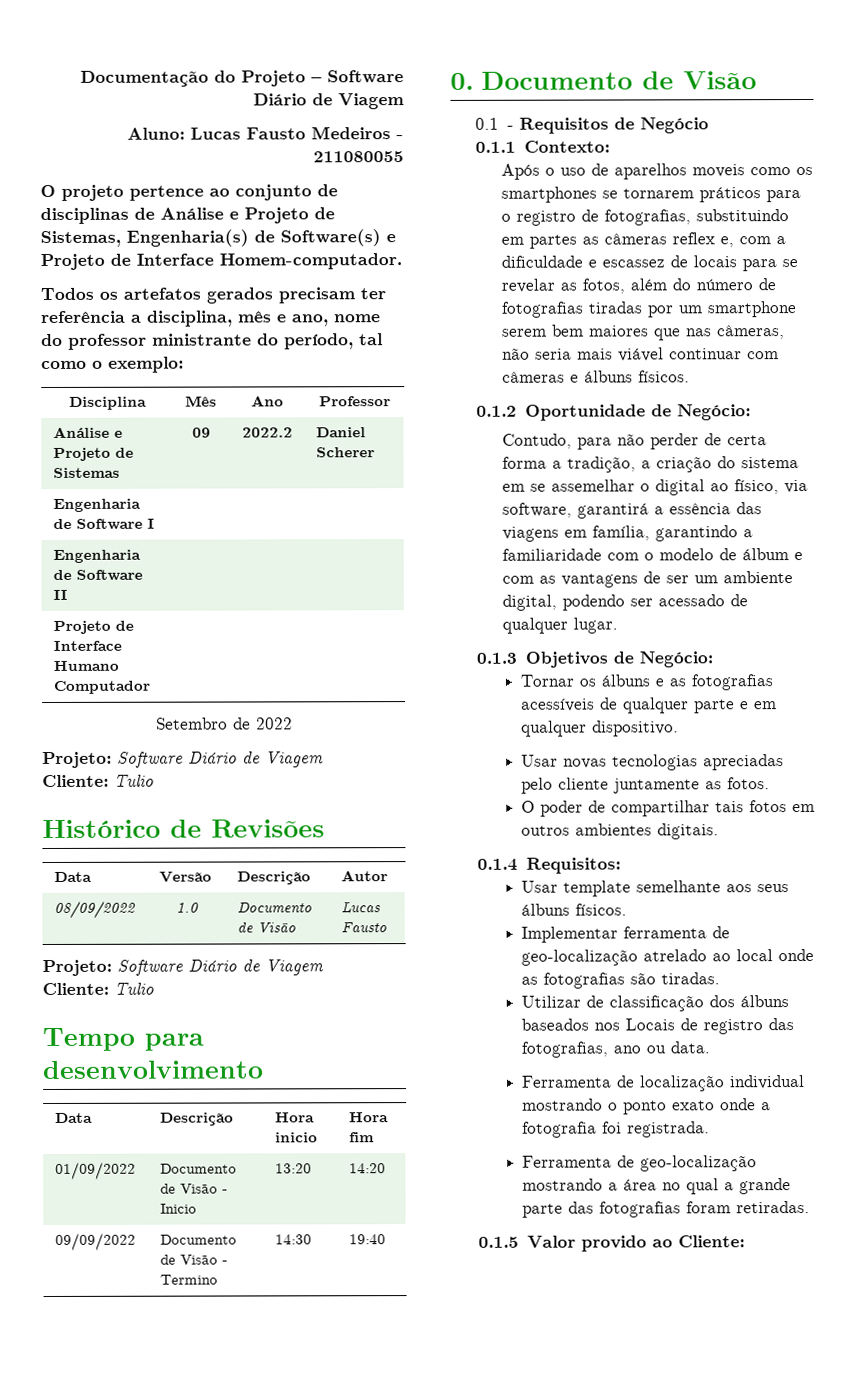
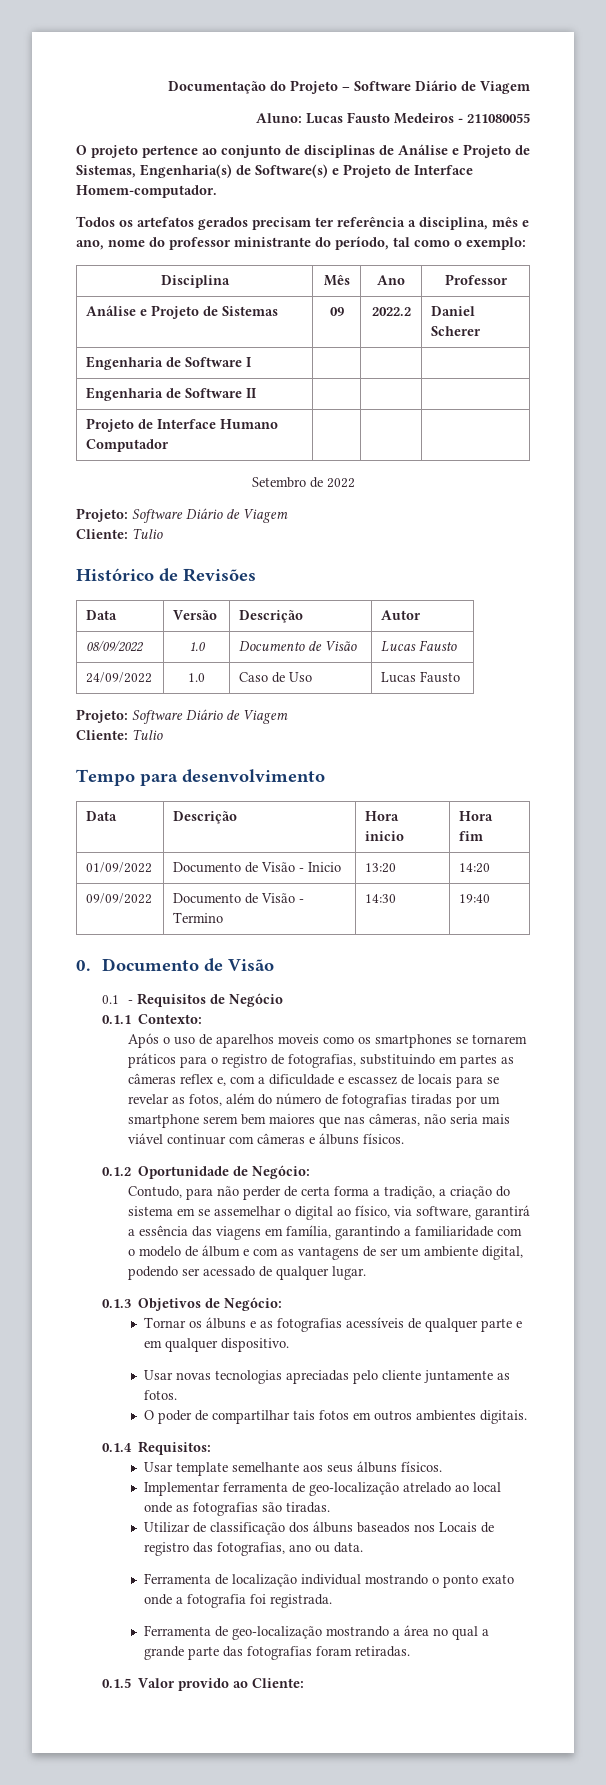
+ 24/09/2022 | 1.0 | Caso de Uso | Lucas Fausto

